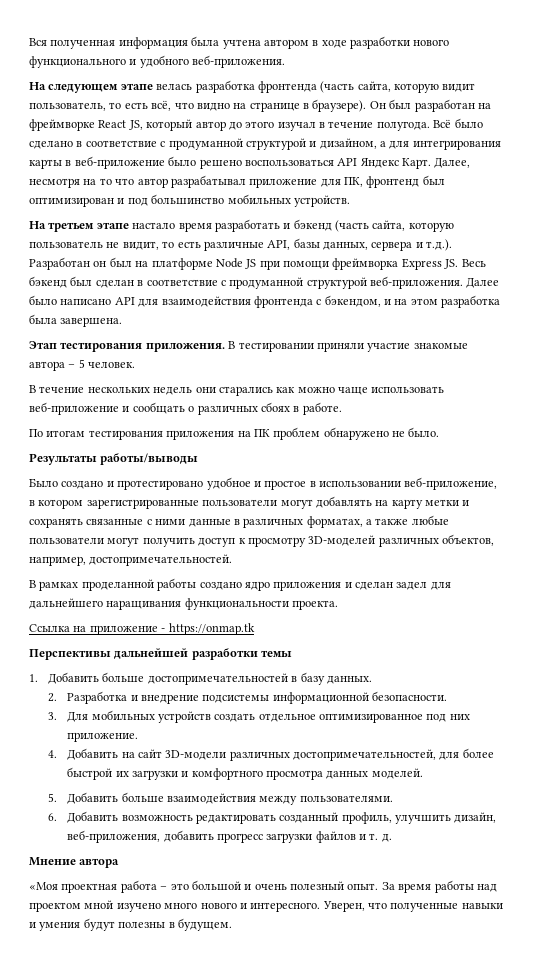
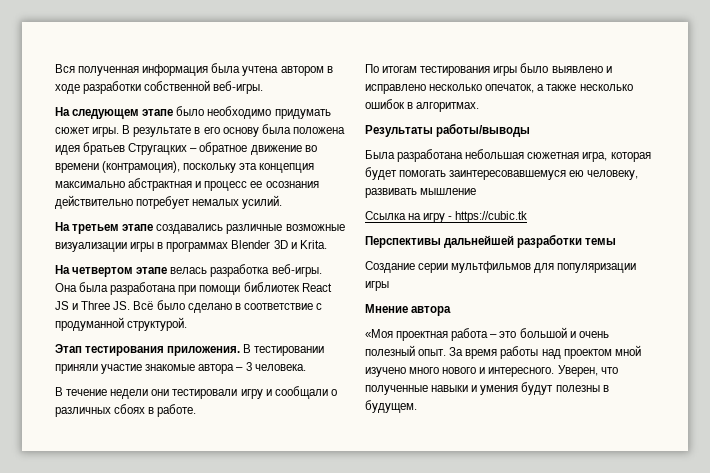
- Вся полученная информация была учтена автором в ходе разработки нового функционального и удобного веб-приложения.
- На следующем этапе велась разработка фронтенда (часть сайта, которую видит пользователь, то есть всё, что видно на странице в браузере). Он был разработан на фреймворке React JS, который автор до этого изучал в течение полугода. Всё было сделано в соответствие с продуманной структурой и дизайном, а для интегрирования карты в веб-приложение было решено воспользоваться API Яндекс Карт. Далее, несмотря на то что автор разрабатывал приложение для ПК, фронтенд был оптимизирован и под большинство мобильных устройств.
- На третьем этапе настало время разработать и бэкенд (часть сайта, которую пользователь не видит, то есть различные API, базы данных, сервера и т.д.). Разработан он был на платформе Node JS при помощи фреймворка Express JS. Весь бэкенд был сделан в соответствие с продуманной структурой веб-приложения. Далее было написано API для взаимодействия фронтенда с бэкендом, и на этом разработка была завершена.
+ Вся полученная информация была учтена автором в ходе разработки собственной веб-игры.
+ На следующем этапе было необходимо придумать сюжет игры. В результате в его основу была положена идея братьев Стругацких – обратное движение во времени (контрамоция), поскольку эта концепция максимально абстрактная и процесс ее осознания действительно потребует немалых усилий.
+ На третьем этапе создавались различные возможные визуализации игры в программах Blender 3D и Krita.
+ На четвертом этапе велась разработка веб-игры. Она была разработана при помощи библиотек React JS и Three JS. Всё было сделано в соответствие с продуманной структурой.
- В тестировании приняли участие знакомые автора – 5 человек.
+ В тестировании приняли участие знакомые автора – 3 человека.
- В течение нескольких недель они старались как можно чаще использовать веб-приложение и сообщать о различных сбоях в работе.
+ В течение недели они тестировали игру и сообщали о различных сбоях в работе.
- По итогам тестирования приложения на ПК проблем обнаружено не было.
+ По итогам тестирования игры было выявлено и исправлено несколько опечаток, а также несколько ошибок в алгоритмах.
  Результаты работы/выводы
- Было создано и протестировано удобное и простое в использовании веб-приложение, в котором зарегистрированные пользователи могут добавлять на карту метки и сохранять связанные с ними данные в различных форматах, а также любые пользователи могут получить доступ к просмотру 3D-моделей различных объектов, например, достопримечательностей.
- В рамках проделанной работы создано ядро приложения и сделан задел для дальнейшего наращивания функциональности проекта.
+ Была разработана небольшая сюжетная игра, которая будет помогать заинтересовавшемуся ею человеку, развивать мышление
- Ссылка на приложение - https://onmap.tk
+ Ссылка на игру - https://cubic.tk
- 1. Добавить больше достопримечательностей в базу данных.
- 2. Разработка и внедрение подсистемы информационной безопасности.
- 3. Для мобильных устройств создать отдельное оптимизированное под них приложение.
- 4. Добавить на сайт 3D-модели различных достопримечательностей, для более быстрой их загрузки и комфортного просмотра данных моделей.
- 5. Добавить больше взаимодействия между пользователями.
- 6. Добавить возможность редактировать созданный профиль, улучшить дизайн, веб-приложения, добавить прогресс загрузки файлов и т. д.
+ Создание серии мультфильмов для популяризации игры

